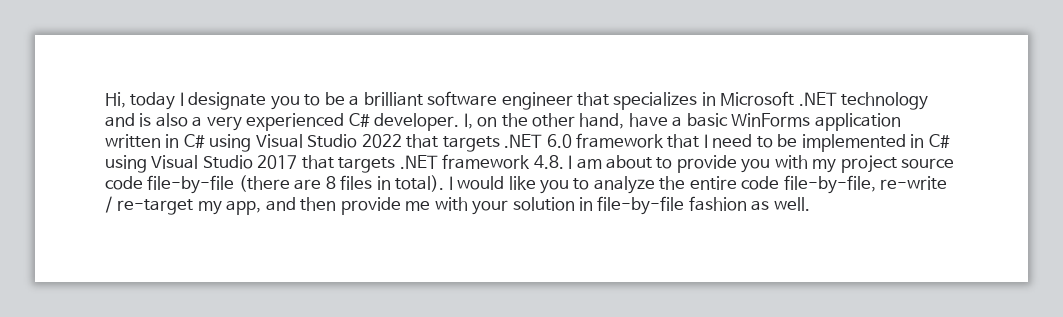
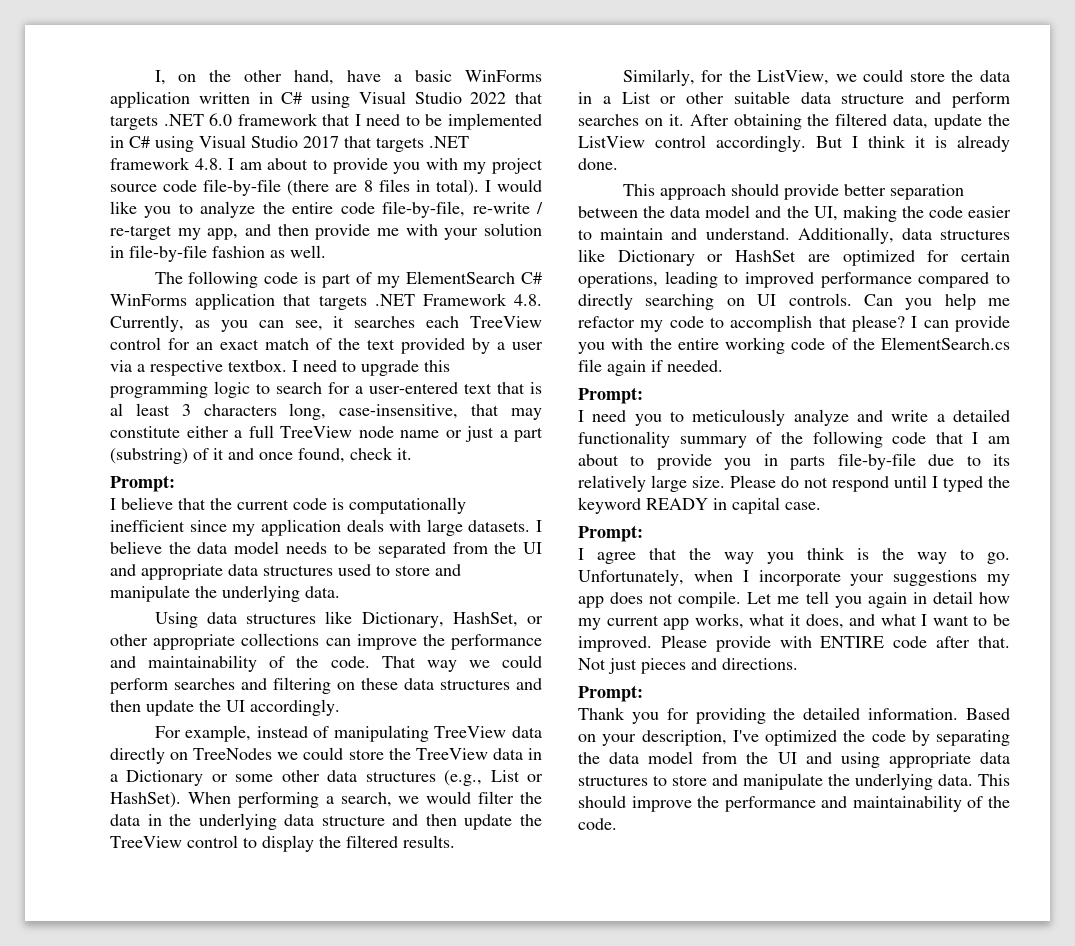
- Hi, today I designate you to be a brilliant software engineer that specializes in Microsoft .NET technology and is also a very experienced C# developer.
+ The following code is part of my ElementSearch C# WinForms application that targets .NET Framework 4.8. Currently, as you can see, it searches each TreeView control for an exact match of the text provided by a user via a respective textbox. I need to upgrade this programming logic to search for a user-entered text that is al least 3 characters long, case-insensitive, that may constitute either a full TreeView node name or just a part (substring) of it and once found, check it.
+ Prompt:
+ I believe that the current code is computationally inefficient since my application deals with large datasets. I believe the data model needs to be separated from the UI and appropriate data structures used to store and manipulate the underlying data.
+ Using data structures like Dictionary, HashSet, or other appropriate collections can improve the performance and maintainability of the code. That way we could perform searches and filtering on these data structures and then update the UI accordingly.
+ For example, instead of manipulating TreeView data directly on TreeNodes we could store the TreeView data in a Dictionary or some other data structures (e.g., List or HashSet). When performing a search, we would filter the data in the underlying data structure and then update the TreeView control to display the filtered results.
+ Similarly, for the ListView, we could store the data in a List or other suitable data structure and perform searches on it. After obtaining the filtered data, update the ListView control accordingly. But I think it is already done.
+ This approach should provide better separation between the data model and the UI, making the code easier to maintain and understand. Additionally, data structures like Dictionary or HashSet are optimized for certain operations, leading to improved performance compared to directly searching on UI controls. Can you help me refactor my code to accomplish that please? I can provide you with the entire working code of the ElementSearch.cs file again if needed.
+ Prompt:
+ I need you to meticulously analyze and write a detailed functionality summary of the following code that I am about to provide you in parts file-by-file due to its relatively large size. Please do not respond until I typed the keyword READY in capital case.
+ Prompt:
+ I agree that the way you think is the way to go. Unfortunately, when I incorporate your suggestions my app does not compile. Let me tell you again in detail how my current app works, what it does, and what I want to be improved. Please provide with ENTIRE code after that. Not just pieces and directions.
+ Prompt:
+ Thank you for providing the detailed information. Based on your description, I've optimized the code by separating the data model from the UI and using appropriate data structures to store and manipulate the underlying data. This should improve the performance and maintainability of the code.

